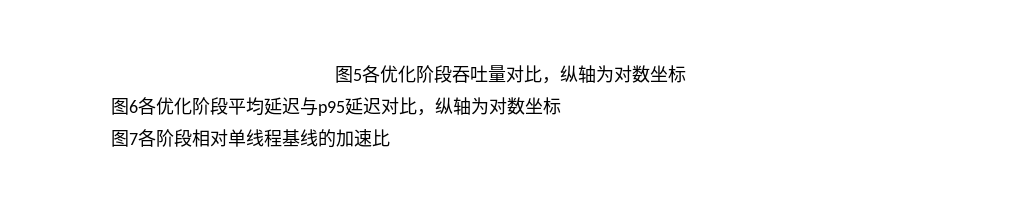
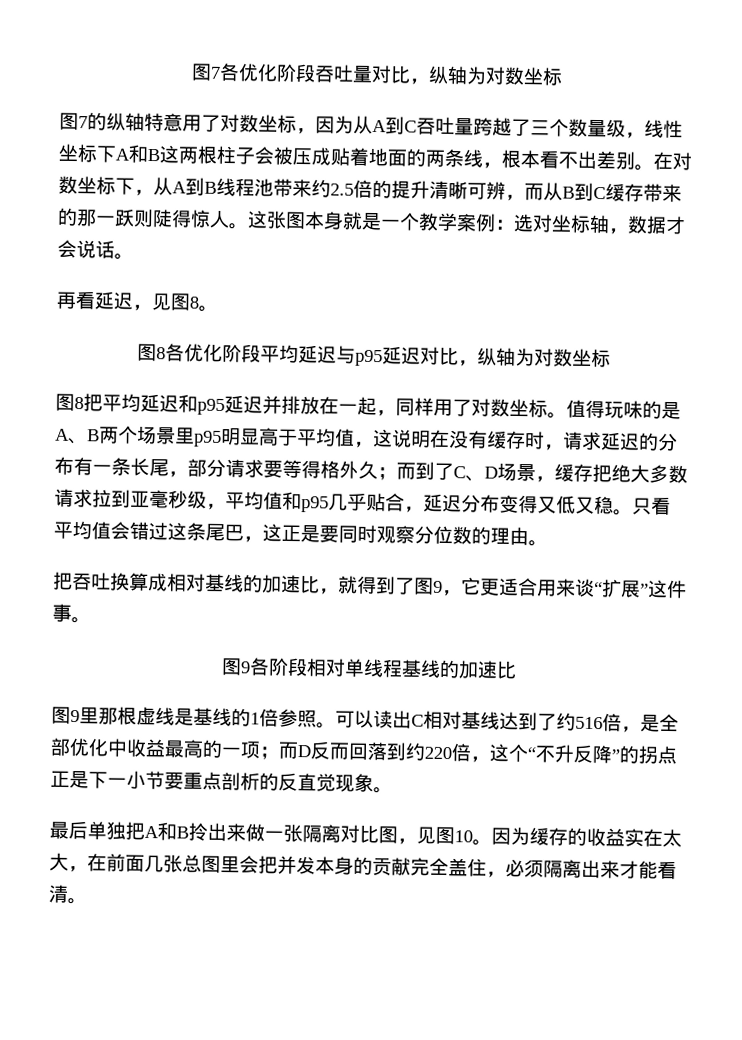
- 图5各优化阶段吞吐量对比，纵轴为对数坐标
+ 图7各优化阶段吞吐量对比，纵轴为对数坐标
- 图6各优化阶段平均延迟与p95延迟对比，纵轴为对数坐标
+ 图7的纵轴特意用了对数坐标，因为从A到C吞吐量跨越了三个数量级，线性坐标下A和B这两根柱子会被压成贴着地面的两条线，根本看不出差别。在对数坐标下，从A到B线程池带来约2.5倍的提升清晰可辨，而从B到C缓存带来的那一跃则陡得惊人。这张图本身就是一个教学案例：选对坐标轴，数据才会说话。
+ 再看延迟，见图8。
+ 图8各优化阶段平均延迟与p95延迟对比，纵轴为对数坐标
- 图7各阶段相对单线程基线的加速比
+ 图8把平均延迟和p95延迟并排放在一起，同样用了对数坐标。值得玩味的是A、B两个场景里p95明显高于平均值，这说明在没有缓存时，请求延迟的分布有一条长尾，部分请求要等得格外久；而到了C、D场景，缓存把绝大多数请求拉到亚毫秒级，平均值和p95几乎贴合，延迟分布变得又低又稳。只看平均值会错过这条尾巴，这正是要同时观察分位数的理由。
+ 把吞吐换算成相对基线的加速比，就得到了图9，它更适合用来谈“扩展”这件事。
+ 图9各阶段相对单线程基线的加速比
+ 图9里那根虚线是基线的1倍参照。可以读出C相对基线达到了约516倍，是全部优化中收益最高的一项；而D反而回落到约220倍，这个“不升反降”的拐点正是下一小节要重点剖析的反直觉现象。
+ 最后单独把A和B拎出来做一张隔离对比图，见图10。因为缓存的收益实在太大，在前面几张总图里会把并发本身的贡献完全盖住，必须隔离出来才能看清。

